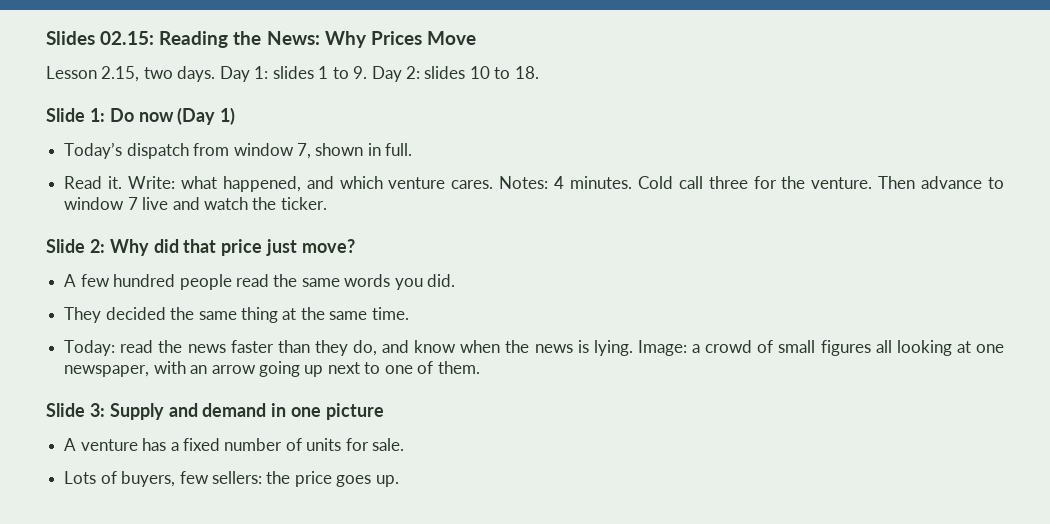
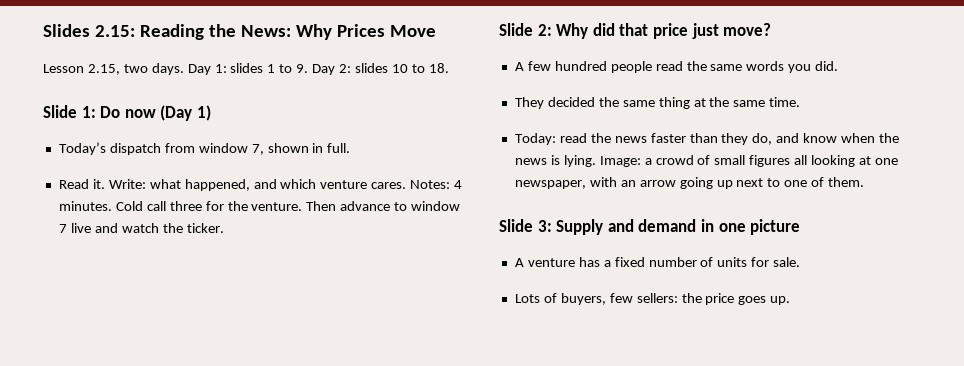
- Slides 02.15: Reading the News: Why Prices Move
+ Slides 2.15: Reading the News: Why Prices Move

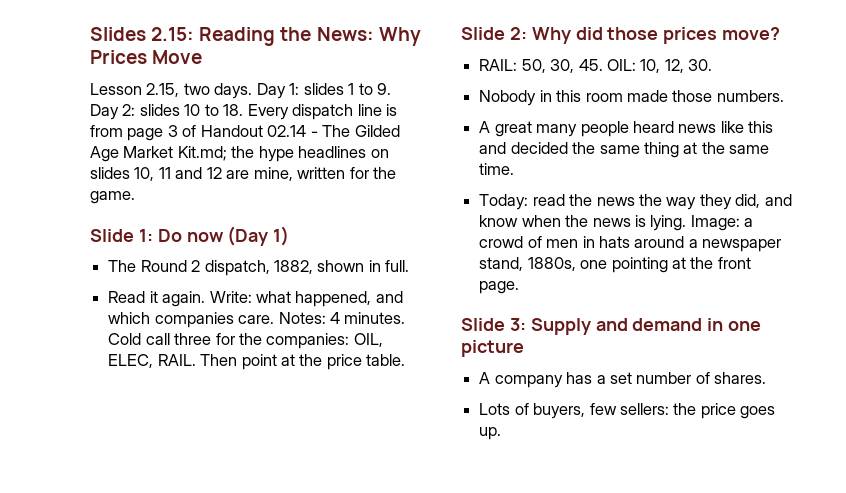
- Day 1: slides 1 to 9. Day 2: slides 10 to 18.
+ Day 1: slides 1 to 9. Day 2: slides 10 to 18. Every dispatch line is from page 3 of Handout 02.14 - The Gilded Age Market Kit.md; the hype headlines on slides 10, 11 and 12 are mine, written for the game.
- Today’s dispatch from window 7, shown in full.
+ The Round 2 dispatch, 1882, shown in full.
- Read it.
+ Read it again.
- Write: what happened, and which venture cares.
+ Write: what happened, and which companies care.
- Cold call three for the venture. Then advance to window 7 live and watch the ticker.
- Slide 2: Why did that price just move?
- A few hundred people read the same words you did.
- They decided the same thing at the same time.
+ Cold call three for the companies: OIL, ELEC, RAIL. Then point at the price table.
+ Slide 2: Why did those prices move?
+ RAIL: 50, 30, 45. OIL: 10, 12, 30.
+ Nobody in this room made those numbers.
+ A great many people heard news like this and decided the same thing at the same time.
- Today: read the news faster than they do, and know when the news is lying.
+ Today: read the news the way they did, and know when the news is lying.
- Image: a crowd of small figures all looking at one newspaper, with an arrow going up next to one of them.
+ Image: a crowd of men in hats around a newspaper stand, 1880s, one pointing at the front page.
- A venture has a fixed number of units for sale.
+ A company has a set number of shares.

